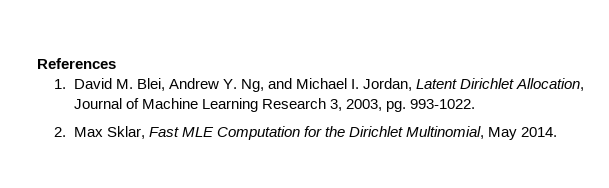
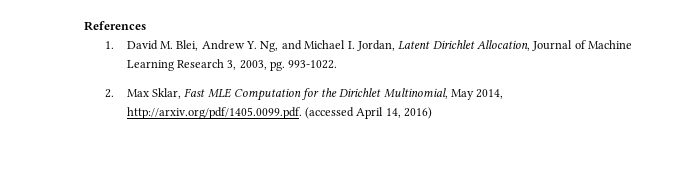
- 2. Max Sklar, Fast MLE Computation for the Dirichlet Multinomial, May 2014.
+ 2. Max Sklar, Fast MLE Computation for the Dirichlet Multinomial, May 2014, http://arxiv.org/pdf/1405.0099.pdf. (accessed April 14, 2016)

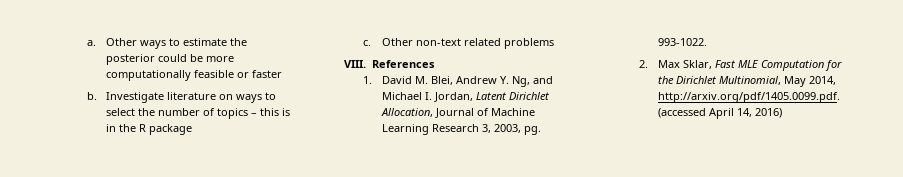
+ a. Other ways to estimate the posterior could be more computationally feasible or faster
+ b. Investigate literature on ways to select the number of topics – this is in the R package
+ c. Other non-text related problems
+ VIII.

